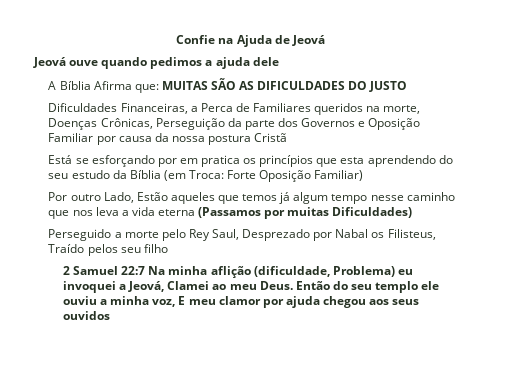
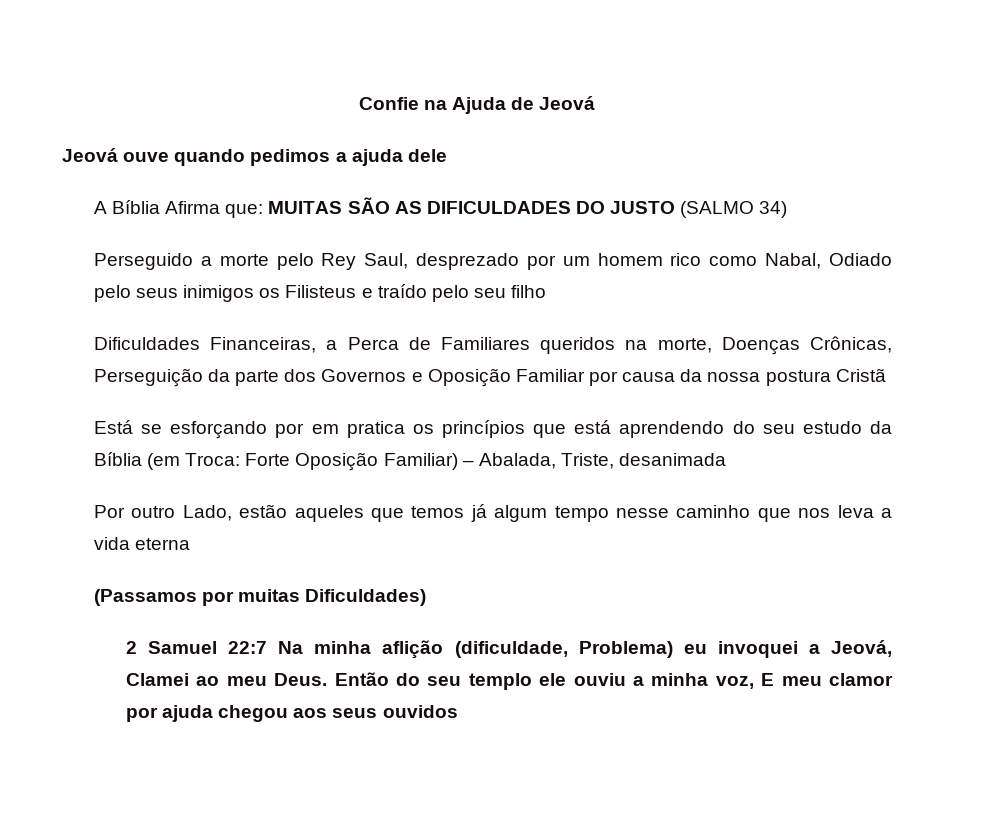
- A Bíblia Afirma que: MUITAS SÃO AS DIFICULDADES DO JUSTO
+ A Bíblia Afirma que: MUITAS SÃO AS DIFICULDADES DO JUSTO (SALMO 34)
+ Perseguido a morte pelo Rey Saul, desprezado por um homem rico como Nabal, Odiado pelo seus inimigos os Filisteus e traído pelo seu filho
- Está se esforçando por em pratica os princípios que esta aprendendo do seu estudo da Bíblia (em Troca: Forte Oposição Familiar)
+ Está se esforçando por em pratica os princípios que está aprendendo do seu estudo da Bíblia (em Troca: Forte Oposição Familiar) – Abalada, Triste, desanimada
- Por outro Lado, Estão aqueles que temos já algum tempo nesse caminho que nos leva a vida eterna (Passamos por muitas Dificuldades)
+ Por outro Lado, estão aqueles que temos já algum tempo nesse caminho que nos leva a vida eterna
+ (Passamos por muitas Dificuldades)
- Perseguido a morte pelo Rey Saul, Desprezado por Nabal os Filisteus, Traído pelos seu filho

